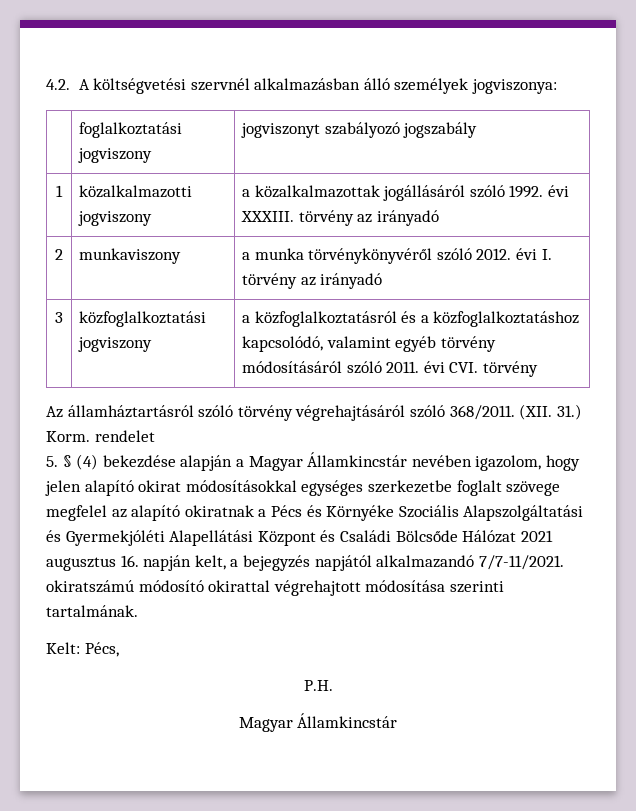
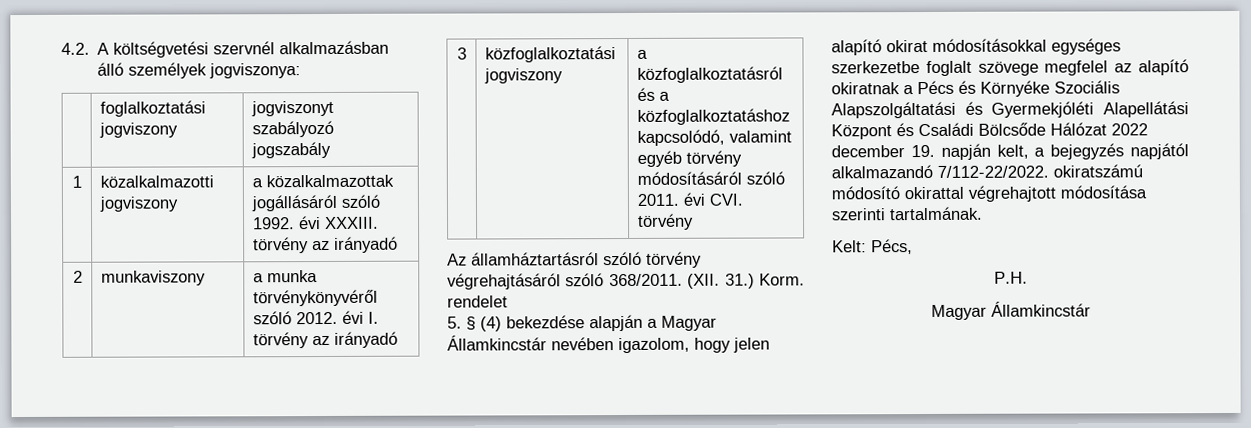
- 5. § (4) bekezdése alapján a Magyar Államkincstár nevében igazolom, hogy jelen alapító okirat módosításokkal egységes szerkezetbe foglalt szövege megfelel az alapító okiratnak a Pécs és Környéke Szociális Alapszolgáltatási és Gyermekjóléti Alapellátási Központ és Családi Bölcsőde Hálózat 2021 augusztus 16. napján kelt, a bejegyzés napjától alkalmazandó 7/7-11/2021. okiratszámú módosító okirattal végrehajtott módosítása szerinti tartalmának.
+ 5. § (4) bekezdése alapján a Magyar Államkincstár nevében igazolom, hogy jelen alapító okirat módosításokkal egységes szerkezetbe foglalt szövege megfelel az alapító okiratnak a Pécs és Környéke Szociális Alapszolgáltatási és Gyermekjóléti Alapellátási Központ és Családi Bölcsőde Hálózat 2022 december 19. napján kelt, a bejegyzés napjától alkalmazandó 7/112-22/2022. okiratszámú módosító okirattal végrehajtott módosítása szerinti tartalmának.

